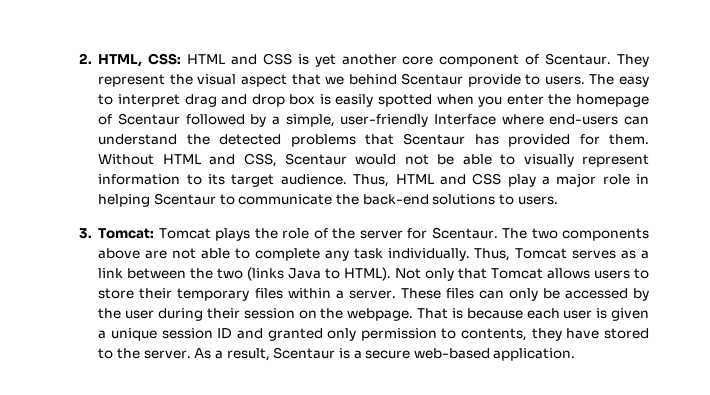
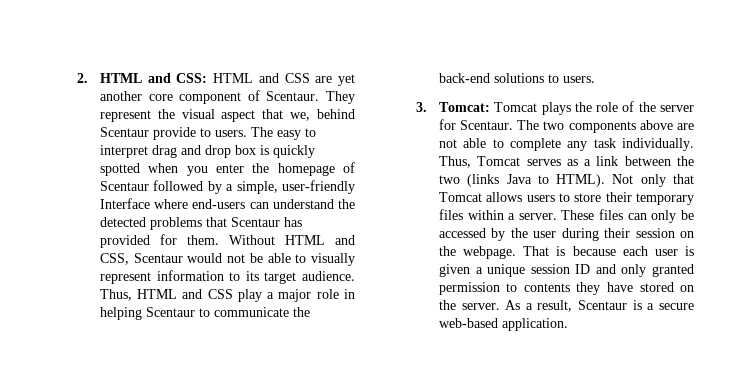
- 2. HTML, CSS: HTML and CSS is yet another core component of Scentaur.
+ 2. HTML and CSS: HTML and CSS are yet another core component of Scentaur.
- They represent the visual aspect that we behind Scentaur provide to users.
+ They represent the visual aspect that we, behind Scentaur provide to users.
- The easy to interpret drag and drop box is easily spotted when you enter the homepage of Scentaur followed by a simple, user-friendly Interface where end-users can understand the detected problems that Scentaur has provided for them.
+ The easy to interpret drag and drop box is quickly spotted when you enter the homepage of Scentaur followed by a simple, user-friendly Interface where end-users can understand the detected problems that Scentaur has provided for them.
- That is because each user is given a unique session ID and granted only permission to contents, they have stored to the server.
+ That is because each user is given a unique session ID and only granted permission to contents they have stored on the server.

